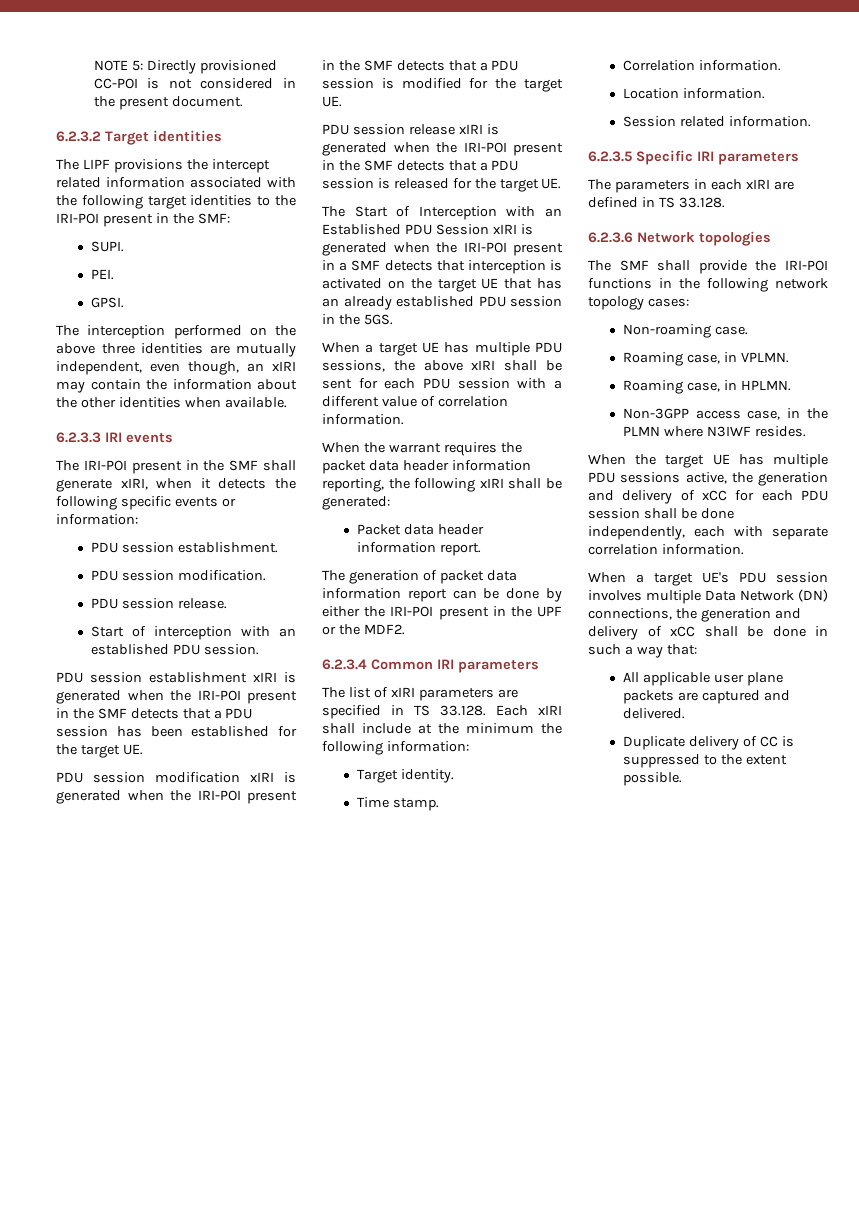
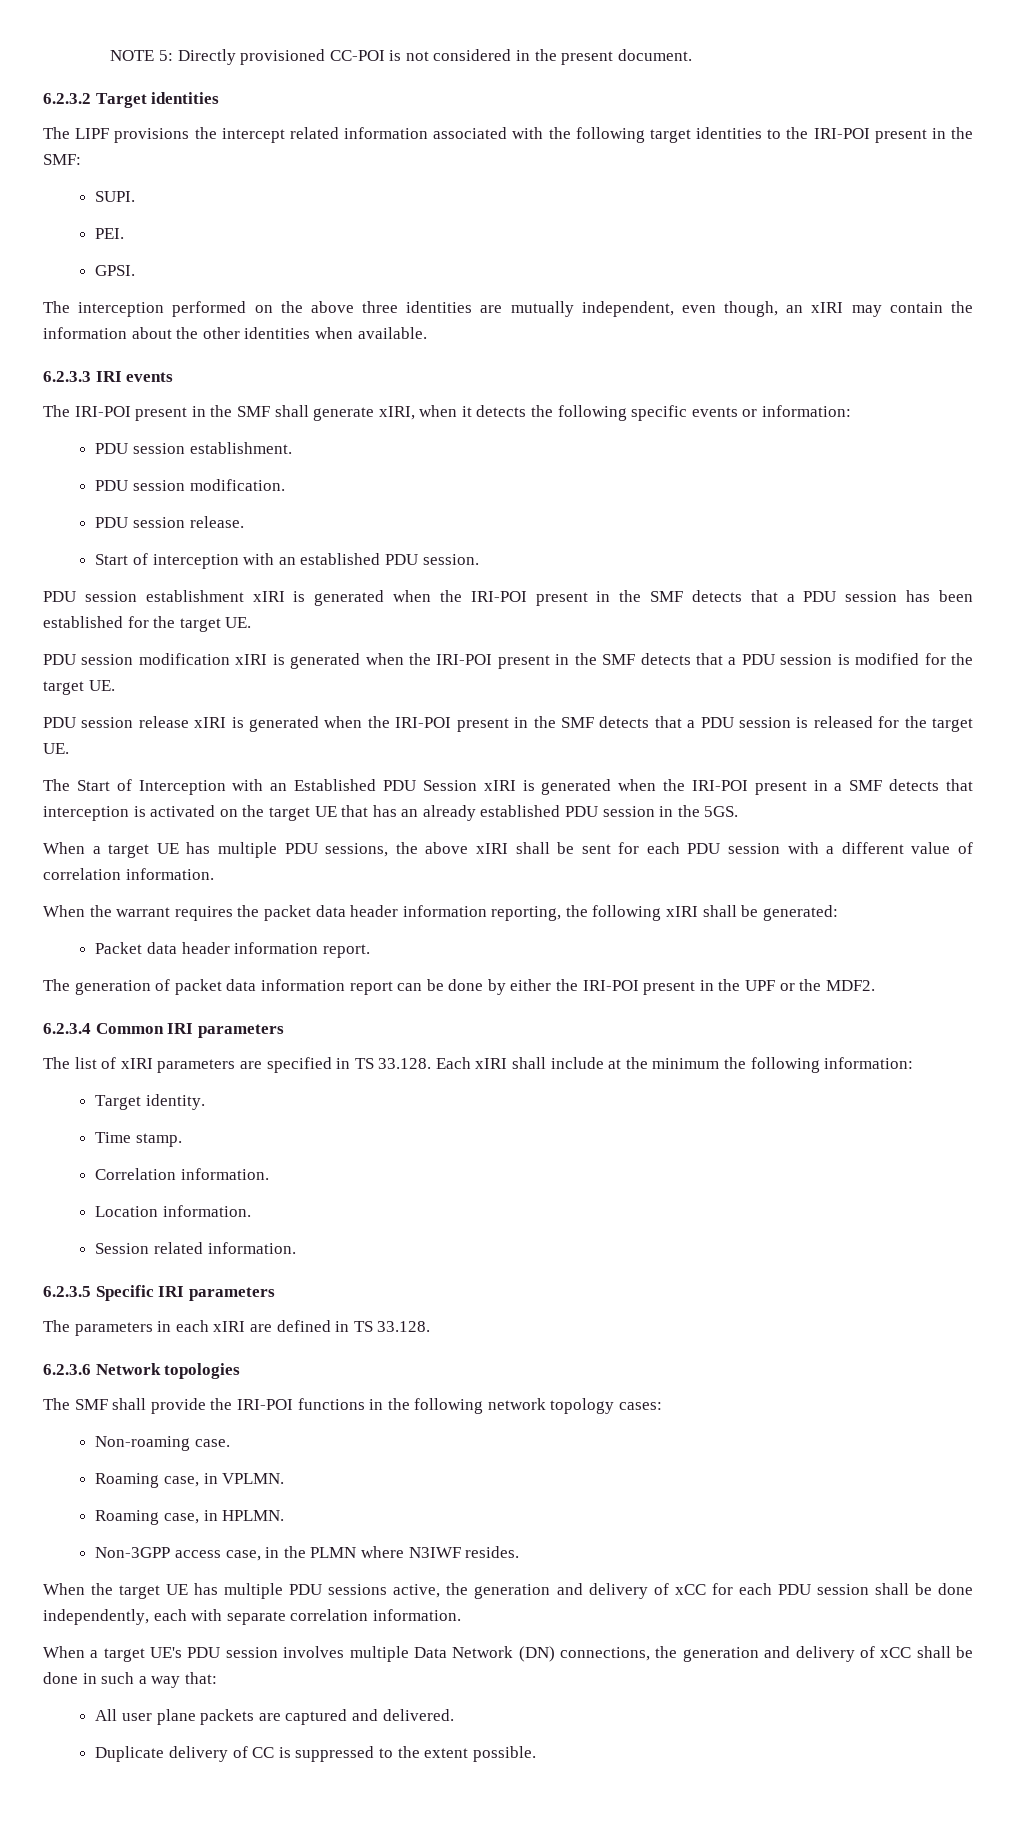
- All applicable user plane packets are captured and delivered.
+ All user plane packets are captured and delivered.

